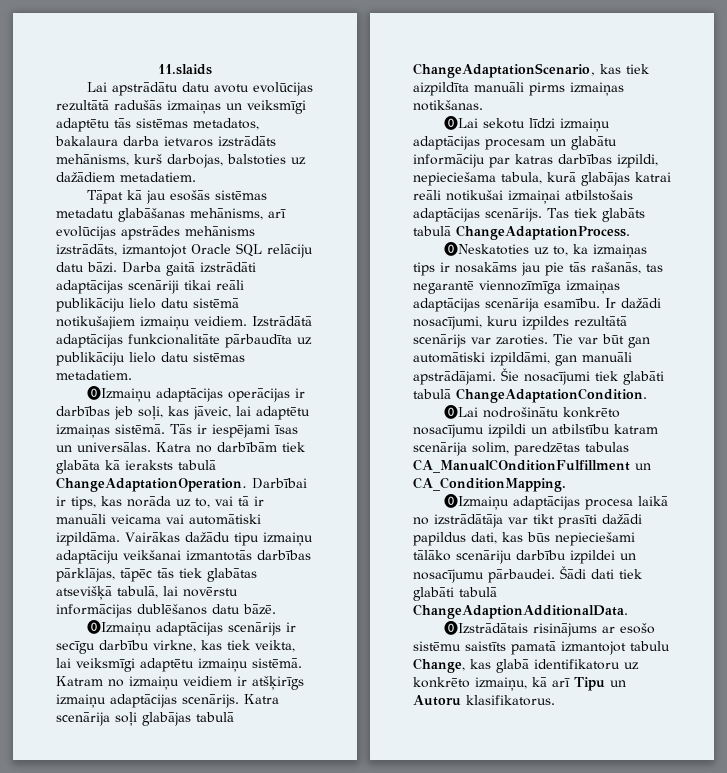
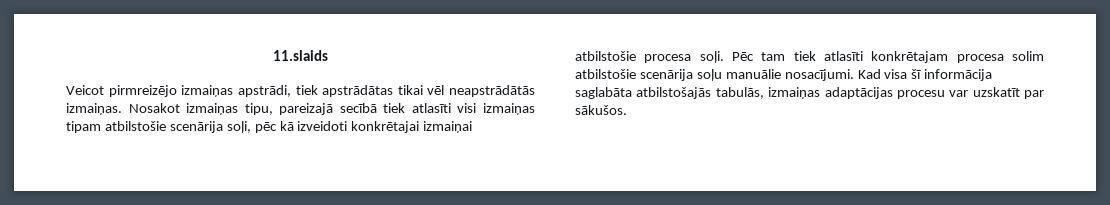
- Lai apstrādātu datu avotu evolūcijas rezultātā radušās izmaiņas un veiksmīgi adaptētu tās sistēmas metadatos, bakalaura darba ietvaros izstrādāts mehānisms, kurš darbojas, balstoties uz dažādiem metadatiem.
- Tāpat kā jau esošās sistēmas metadatu glabāšanas mehānisms, arī evolūcijas apstrādes mehānisms izstrādāts, izmantojot Oracle SQL relāciju datu bāzi. Darba gaitā izstrādāti adaptācijas scenāriji tikai reāli publikāciju lielo datu sistēmā notikušajiem izmaiņu veidiem. Izstrādātā adaptācijas funkcionalitāte pārbaudīta uz publikāciju lielo datu sistēmas metadatiem.
- ⓿Izmaiņu adaptācijas operācijas ir darbības jeb soļi, kas jāveic, lai adaptētu izmaiņas sistēmā. Tās ir iespējami īsas un universālas. Katra no darbībām tiek glabāta kā ieraksts tabulā ChangeAdaptationOperation. Darbībai ir tips, kas norāda uz to, vai tā ir manuāli veicama vai automātiski izpildāma. Vairākas dažādu tipu izmaiņu adaptāciju veikšanai izmantotās darbības pārklājas, tāpēc tās tiek glabātas atsevišķā tabulā, lai novērstu informācijas dublēšanos datu bāzē.
- ⓿Izmaiņu adaptācijas scenārijs ir secīgu darbību virkne, kas tiek veikta, lai veiksmīgi adaptētu izmaiņu sistēmā. Katram no izmaiņu veidiem ir atšķirīgs izmaiņu adaptācijas scenārijs. Katra scenārija soļi glabājas tabulā ChangeAdaptationScenario, kas tiek aizpildīta manuāli pirms izmaiņas notikšanas.
- ⓿Lai sekotu līdzi izmaiņu adaptācijas procesam un glabātu informāciju par katras darbības izpildi, nepieciešama tabula, kurā glabājas katrai reāli notikušai izmaiņai atbilstošais adaptācijas scenārijs. Tas tiek glabāts tabulā ChangeAdaptationProcess.
- ⓿Neskatoties uz to, ka izmaiņas tips ir nosakāms jau pie tās rašanās, tas negarantē viennozīmīga izmaiņas adaptācijas scenārija esamību. Ir dažādi nosacījumi, kuru izpildes rezultātā scenārijs var zaroties. Tie var būt gan automātiski izpildāmi, gan manuāli apstrādājami. Šie nosacījumi tiek glabāti tabulā ChangeAdaptationCondition.
- ⓿Lai nodrošinātu konkrēto nosacījumu izpildi un atbilstību katram scenārija solim, paredzētas tabulas CA_ManualCOnditionFulfillment un CA_ConditionMapping.
- ⓿Izmaiņu adaptācijas procesa laikā no izstrādātāja var tikt prasīti dažādi papildus dati, kas būs nepieciešami tālāko scenāriju darbību izpildei un nosacījumu pārbaudei. Šādi dati tiek glabāti tabulā ChangeAdaptionAdditionalData.
- ⓿Izstrādātais risinājums ar esošo sistēmu saistīts pamatā izmantojot tabulu Change, kas glabā identifikatoru uz konkrēto izmaiņu, kā arī Tipu un Autoru klasifikatorus.
+ Veicot pirmreizējo izmaiņas apstrādi, tiek apstrādātas tikai vēl neapstrādātās izmaiņas. Nosakot izmaiņas tipu, pareizajā secībā tiek atlasīti visi izmaiņas tipam atbilstošie scenārija soļi, pēc kā izveidoti konkrētajai izmaiņai atbilstošie procesa soļi. Pēc tam tiek atlasīti konkrētajam procesa solim atbilstošie scenārija soļu manuālie nosacījumi. Kad visa šī informācija saglabāta atbilstošajās tabulās, izmaiņas adaptācijas procesu var uzskatīt par sākušos.

